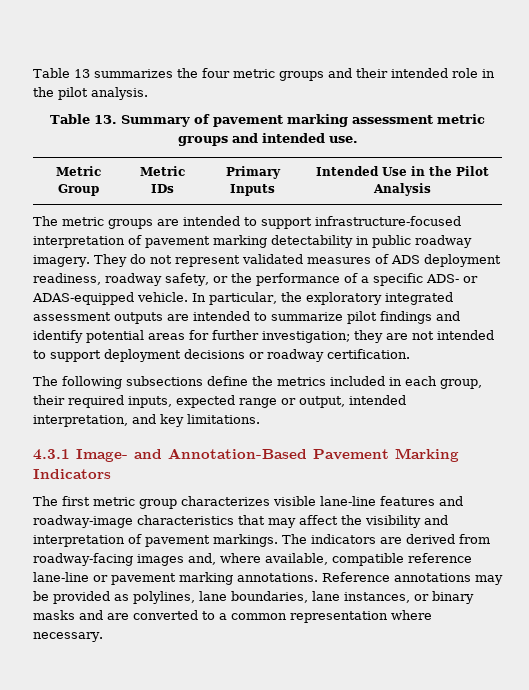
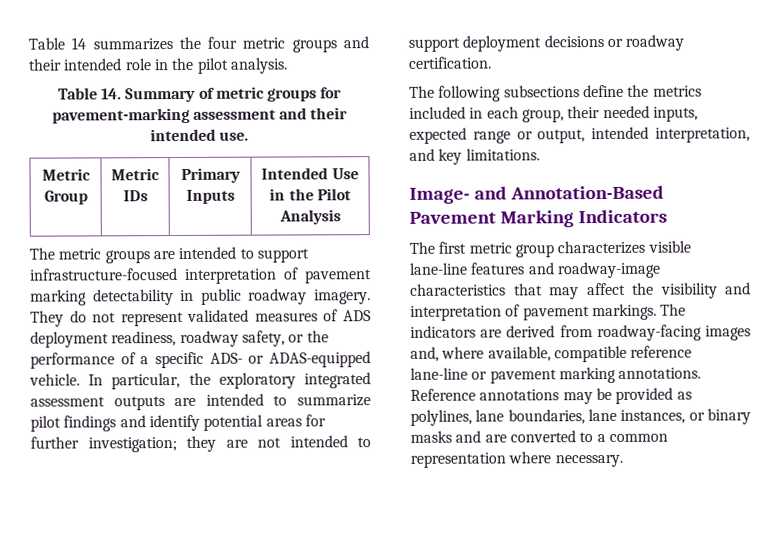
- Table 13 summarizes the four metric groups and their intended role in the pilot analysis.
+ Table 14 summarizes the four metric groups and their intended role in the pilot analysis.
- Table 13. Summary of pavement marking assessment metric groups and intended use.
+ Table 14. Summary of metric groups for pavement-marking assessment and their intended use.
- The following subsections define the metrics included in each group, their required inputs, expected range or output, intended interpretation, and key limitations.
+ The following subsections define the metrics included in each group, their needed inputs, expected range or output, intended interpretation, and key limitations.
- 4.3.1 Image- and Annotation-Based Pavement Marking Indicators
+ Image- and Annotation-Based Pavement Marking Indicators

